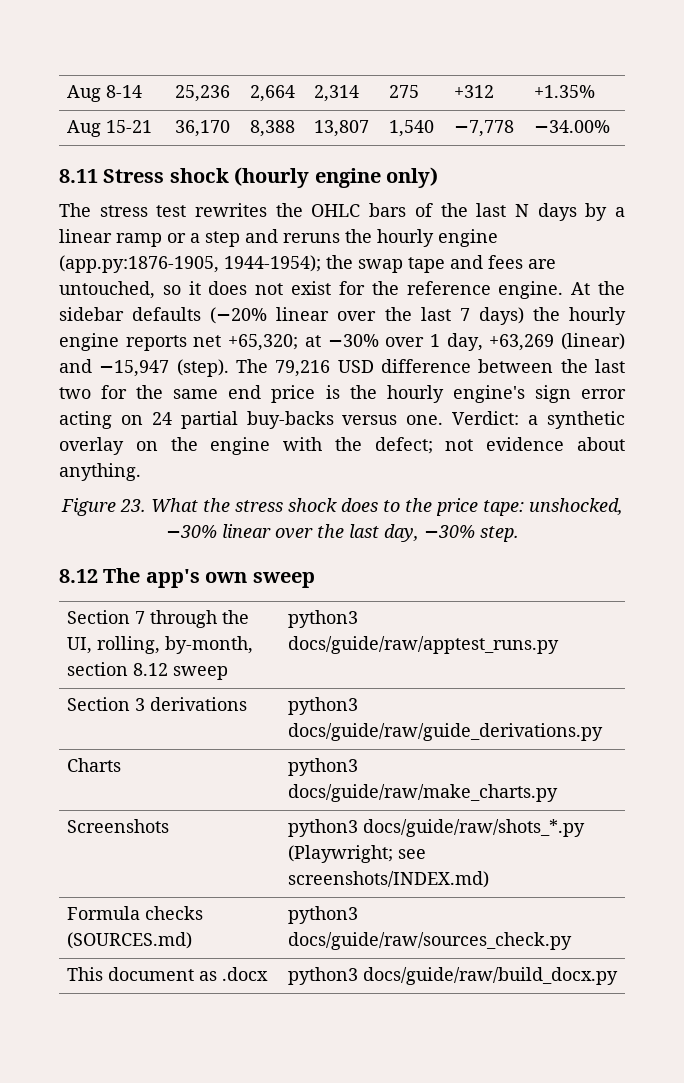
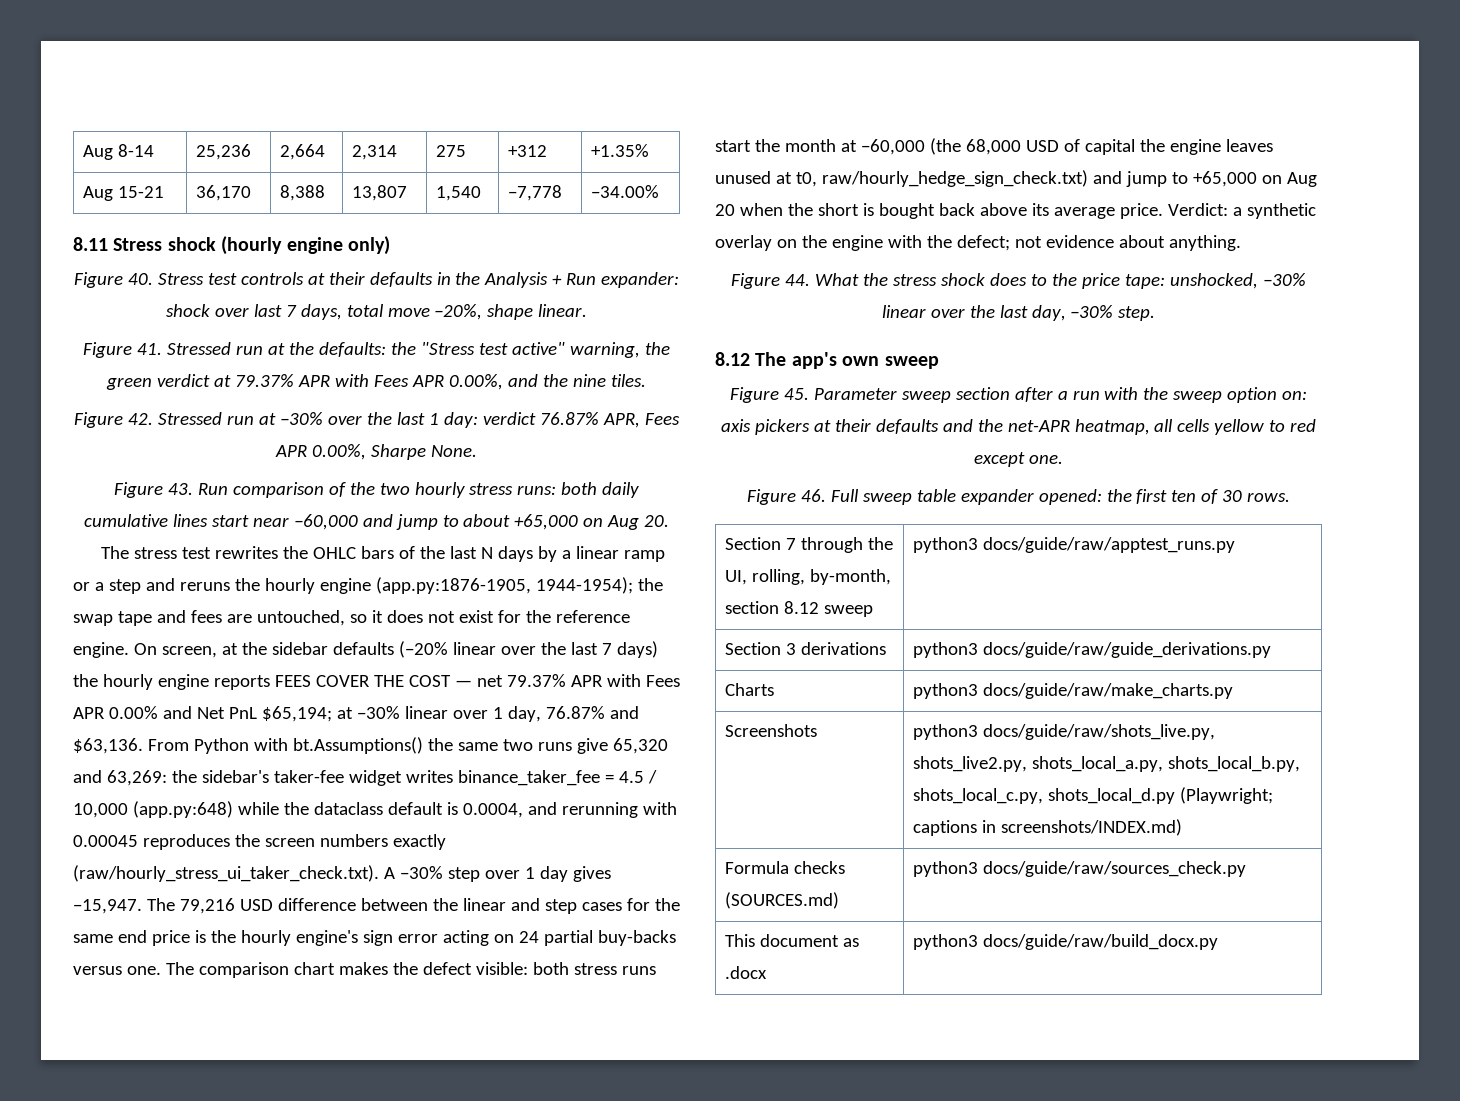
+ Figure 40. Stress test controls at their defaults in the Analysis + Run expander: shock over last 7 days, total move −20%, shape linear.
+ Figure 41. Stressed run at the defaults: the "Stress test active" warning, the green verdict at 79.37% APR with Fees APR 0.00%, and the nine tiles.
+ Figure 42. Stressed run at −30% over the last 1 day: verdict 76.87% APR, Fees APR 0.00%, Sharpe None.
+ Figure 43. Run comparison of the two hourly stress runs: both daily cumulative lines start near −60,000 and jump to about +65,000 on Aug 20.
- At the sidebar defaults (−20% linear over the last 7 days) the hourly engine reports net +65,320; at −30% over 1 day, +63,269 (linear) and −15,947 (step).
+ On screen, at the sidebar defaults (−20% linear over the last 7 days) the hourly engine reports FEES COVER THE COST — net 79.37% APR with Fees APR 0.00% and Net PnL $65,194; at −30% linear over 1 day, 76.87% and $63,136. From Python with bt.Assumptions() the same two runs give 65,320 and 63,269: the sidebar's taker-fee widget writes binance_taker_fee = 4.5 / 10,000 (app.py:648) while the dataclass default is 0.0004, and rerunning with 0.00045 reproduces the screen numbers exactly (raw/hourly_stress_ui_taker_check.txt). A −30% step over 1 day gives −15,947.
- The 79,216 USD difference between the last two for the same end price is the hourly engine's sign error acting on 24 partial buy-backs versus one.
+ The 79,216 USD difference between the linear and step cases for the same end price is the hourly engine's sign error acting on 24 partial buy-backs versus one.
+ The comparison chart makes the defect visible: both stress runs start the month at −60,000 (the 68,000 USD of capital the engine leaves unused at t0, raw/hourly_hedge_sign_check.txt) and jump to +65,000 on Aug 20 when the short is bought back above its average price.
- Figure 23. What the stress shock does to the price tape: unshocked, −30% linear over the last day, −30% step.
+ Figure 44. What the stress shock does to the price tape: unshocked, −30% linear over the last day, −30% step.
+ Figure 45. Parameter sweep section after a run with the sweep option on: axis pickers at their defaults and the net-APR heatmap, all cells yellow to red except one.
+ Figure 46. Full sweep table expander opened: the first ten of 30 rows.
- Screenshots | python3 docs/guide/raw/shots_*.py (Playwright; see screenshots/INDEX.md)
+ Screenshots | python3 docs/guide/raw/shots_live.py, shots_live2.py, shots_local_a.py, shots_local_b.py, shots_local_c.py, shots_local_d.py (Playwright; captions in screenshots/INDEX.md)

